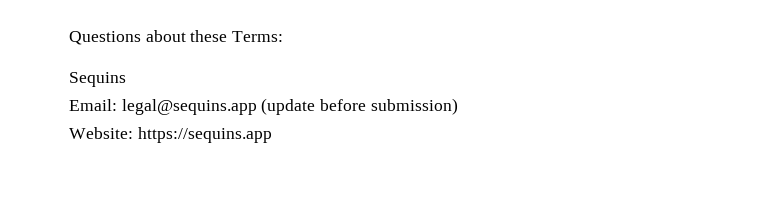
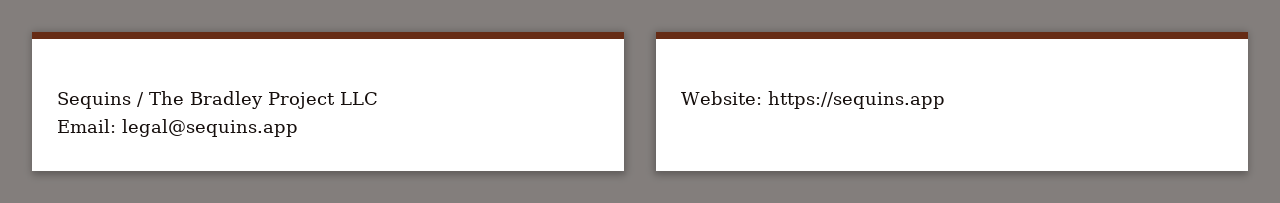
- Questions about these Terms:
- Sequins
+ Sequins / The Bradley Project LLC
- Email: legal@sequins.app (update before submission)
+ Email: legal@sequins.app

